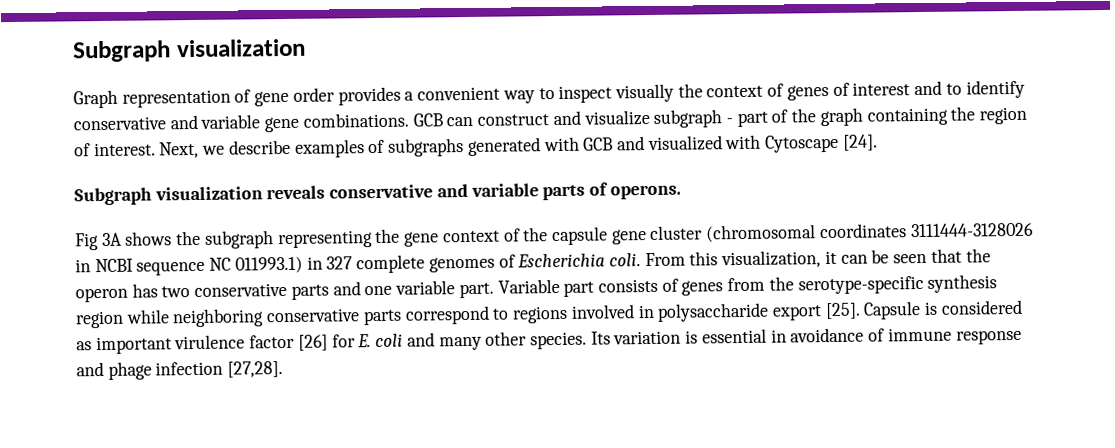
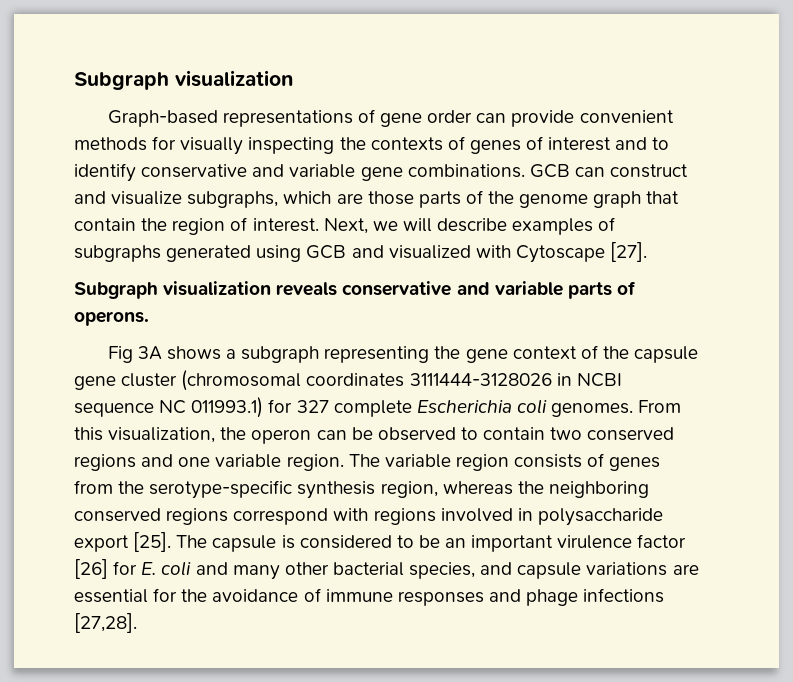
- Graph representation of gene order provides a convenient way to inspect visually the context of genes of interest and to identify conservative and variable gene combinations.
+ Graph-based representations of gene order can provide convenient methods for visually inspecting the contexts of genes of interest and to identify conservative and variable gene combinations.
- GCB can construct and visualize subgraph - part of the graph containing the region of interest.
+ GCB can construct and visualize subgraphs, which are those parts of the genome graph that contain the region of interest.
- Next, we describe examples of subgraphs generated with GCB and visualized with Cytoscape [24].
+ Next, we will describe examples of subgraphs generated using GCB and visualized with Cytoscape [27].
- Fig 3A shows the subgraph representing the gene context of the capsule gene cluster (chromosomal coordinates 3111444-3128026 in NCBI sequence NC 011993.1) in 327 complete genomes of Escherichia coli. From this visualization, it can be seen that the operon has two conservative parts and one variable part. Variable part consists of genes from the serotype-specific synthesis region while neighboring conservative parts correspond to regions involved in polysaccharide export [25].
+ Fig 3A shows a subgraph representing the gene context of the capsule gene cluster (chromosomal coordinates 3111444-3128026 in NCBI sequence NC 011993.1) for 327 complete Escherichia coli genomes. From this visualization, the operon can be observed to contain two conserved regions and one variable region. The variable region consists of genes from the serotype-specific synthesis region, whereas the neighboring conserved regions correspond with regions involved in polysaccharide export [25].
- Capsule is considered as important virulence factor [26] for E. coli and many other species. Its variation is essential in avoidance of immune response and phage infection [27,28].
+ The capsule is considered to be an important virulence factor [26] for E. coli and many other bacterial species, and capsule variations are essential for the avoidance of immune responses and phage infections [27,28].

